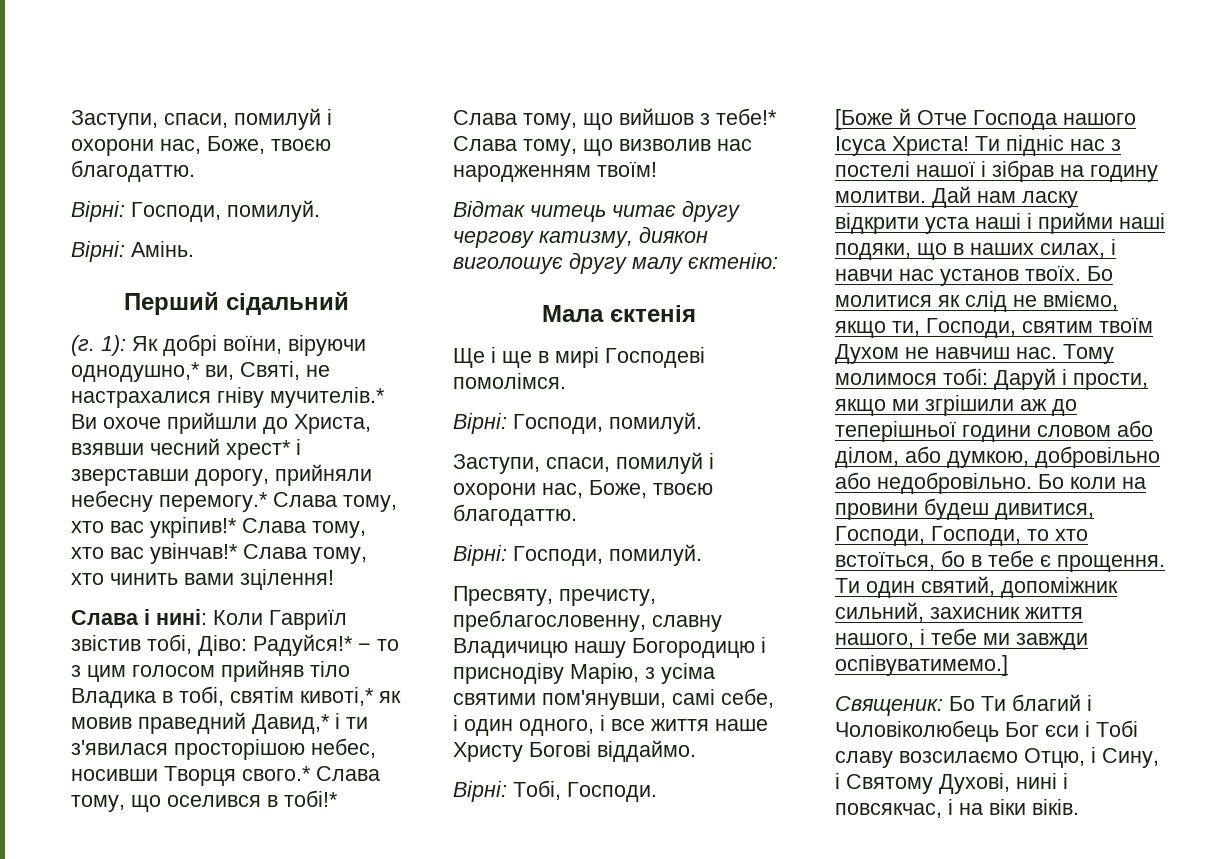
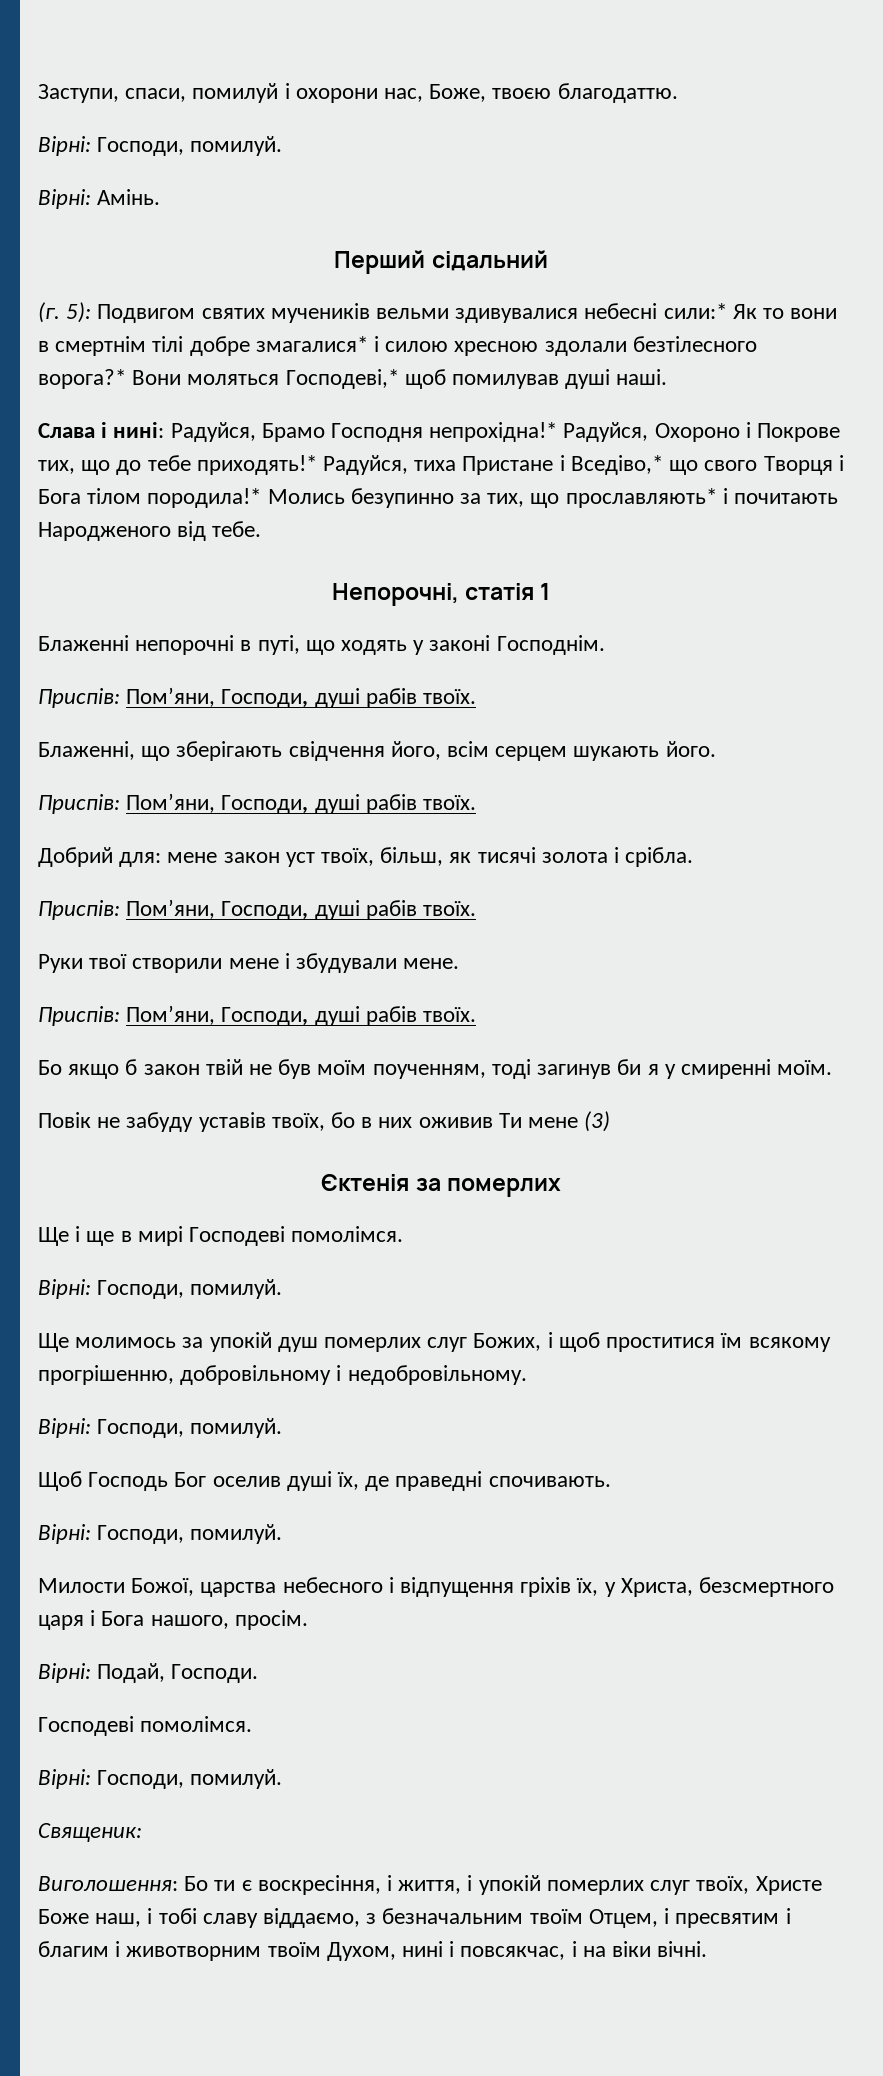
- (г. 1): Як добрі воїни, віруючи однодушно,* ви, Святі, не настрахалися гніву мучителів.* Ви охоче прийшли до Христа, взявши чесний хрест* і зверставши дорогу, прийняли небесну перемогу.* Слава тому, хто вас укріпив!* Слава тому, хто вас увінчав!* Слава тому, хто чинить вами зцілення!
- Слава і нині: Коли Гавриїл звістив тобі, Діво: Радуйся!* − то з цим голосом прийняв тіло Владика в тобі, святім кивоті,* як мовив праведний Давид,* і ти з'явилася просторішою небес, носивши Творця свого.* Слава тому, що оселився в тобі!* Слава тому, що вийшов з тебе!* Слава тому, що визволив нас народженням твоїм!
- Відтак читець читає другу чергову катизму, диякон виголошує другу малу єктенію:
- Мала єктенія
+ (г. 5): Подвигом святих мучеників вельми здивувалися небесні сили:* Як то вони в смертнім тілі добре змагалися* і силою хресною здолали безтілесного ворога?* Вони моляться Господеві,* щоб помилував душі наші.
+ Слава і нині: Радуйся, Брамо Господня непрохідна!* Радуйся, Охороно і Покрове тих, що до тебе приходять!* Радуйся, тиха Пристане і Вседіво,* що свого Творця і Бога тілом породила!* Молись безупинно за тих, що прославляють* і почитають Народженого від тебе.
+ Непорочні, статія 1
+ Блаженні непорочні в путі, що ходять у законі Господнім.
+ Приспів: Пом’яни, Господи, душі рабів твоїх.
+ Блаженні, що зберігають свідчення його, всім серцем шукають його.
+ Приспів: Пом’яни, Господи, душі рабів твоїх.
+ Добрий для: мене закон уст твоїх, більш, як тисячі золота і срібла.
+ Приспів: Пом’яни, Господи, душі рабів твоїх.
+ Руки твої створили мене і збудували мене.
+ Приспів: Пом’яни, Господи, душі рабів твоїх.
+ Бо якщо б закон твій не був моїм поученням, тоді загинув би я у смиренні моїм.
+ Повік не забуду уставів твоїх, бо в них оживив Ти мене (3)
+ Єктенія за померлих
  Ще і ще в мирі Господеві помолімся.
  Вірні: Господи, помилуй.
- Заступи, спаси, помилуй і охорони нас, Боже, твоєю благодаттю.
+ Ще молимось за упокій душ померлих слуг Божих, і щоб проститися їм всякому прогрішенню, добровільному і недобровільному.
  Вірні: Господи, помилуй.
- Пресвяту, пречисту, преблагословенну, славну Владичицю нашу Богородицю і приснодіву Марію, з усіма святими пом'янувши, самі себе, і один одного, і все життя наше Христу Богові віддаймо.
- Вірні: Тобі, Господи.
- [Боже й Отче Господа нашого Ісуса Христа! Ти підніс нас з постелі нашої і зібрав на годину молитви. Дай нам ласку відкрити уста наші і прийми наші подяки, що в наших силах, і навчи нас установ твоїх. Бо молитися як слід не вміємо, якщо ти, Господи, святим твоїм Духом не навчиш нас. Тому молимося тобі: Даруй і прости, якщо ми згрішили аж до теперішньої години словом або ділом, або думкою, добровільно або недобровільно. Бо коли на провини будеш дивитися, Господи, Господи, то хто встоїться, бо в тебе є прощення. Ти один святий, допоміжник сильний, захисник життя нашого, і тебе ми завжди оспівуватимемо.]
- Священик: Бо Ти благий і Чоловіколюбець Бог єси і Тобі славу возсилаємо Отцю, і Сину, і Святому Духові, нині і повсякчас, і на віки віків.
+ Щоб Господь Бог оселив душі їх, де праведні спочивають.
+ Вірні: Господи, помилуй.
+ Милости Божої, царства небесного і відпущення гріхів їх, у Христа, безсмертного царя і Бога нашого, просім.
+ Вірні: Подай, Господи.
+ Господеві помолімся.
+ Вірні: Господи, помилуй.
+ Священик:
+ Виголошення: Бо ти є воскресіння, і життя, і упокій померлих слуг твоїх, Христе Боже наш, і тобі славу віддаємо, з безначальним твоїм Отцем, і пресвятим і благим і животворним твоїм Духом, нині і повсякчас, і на віки вічні.

